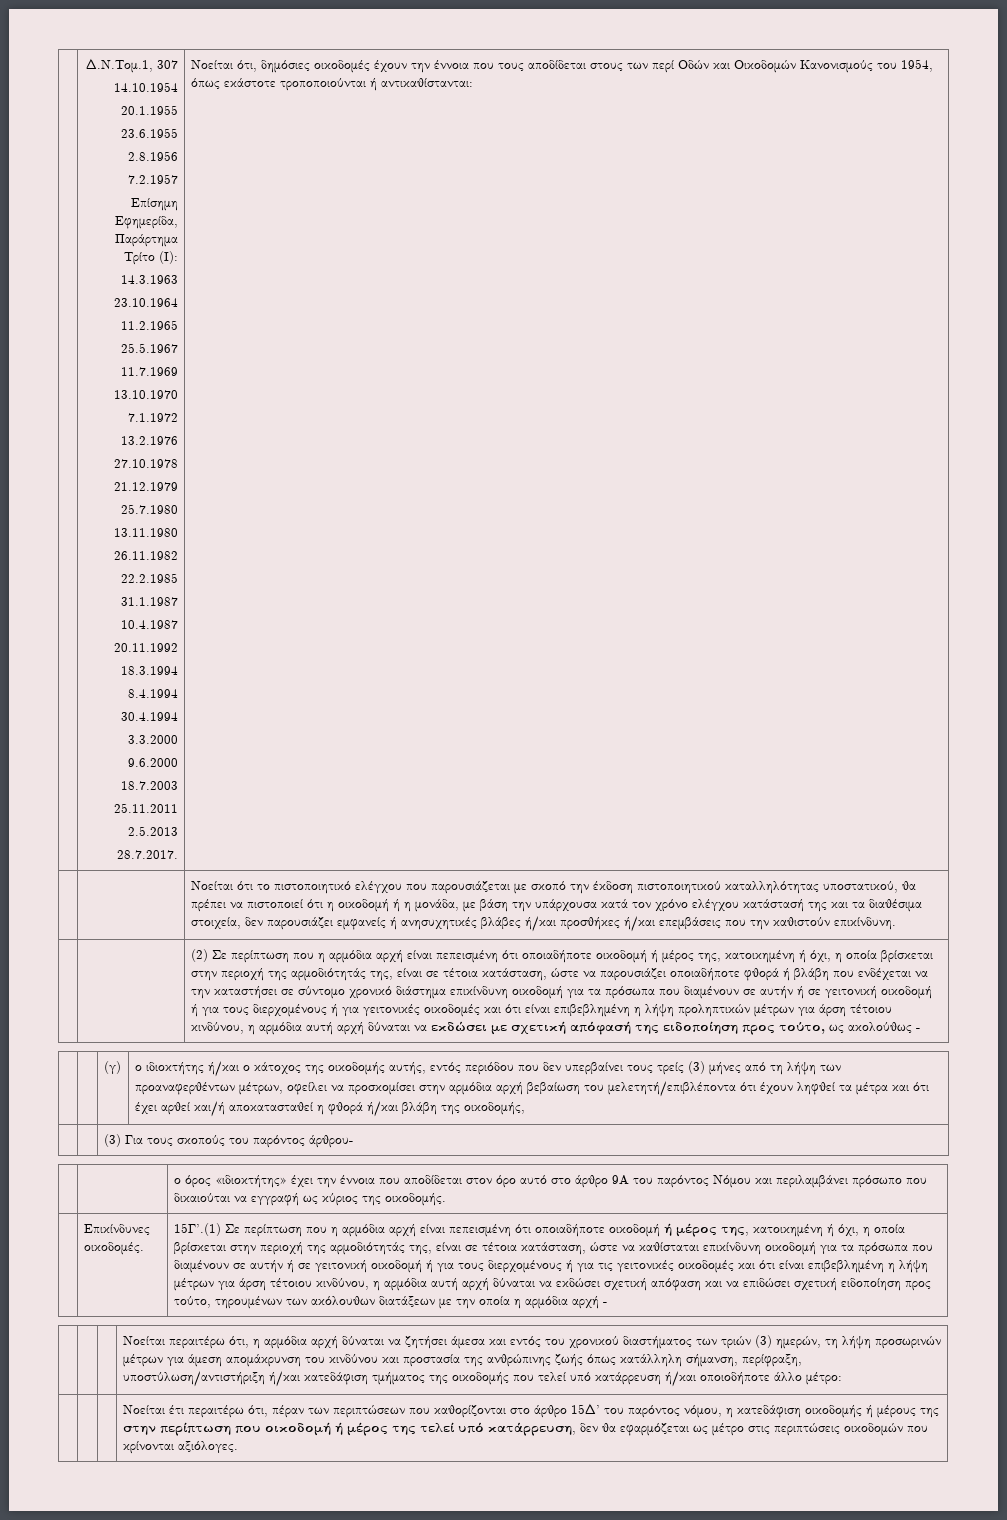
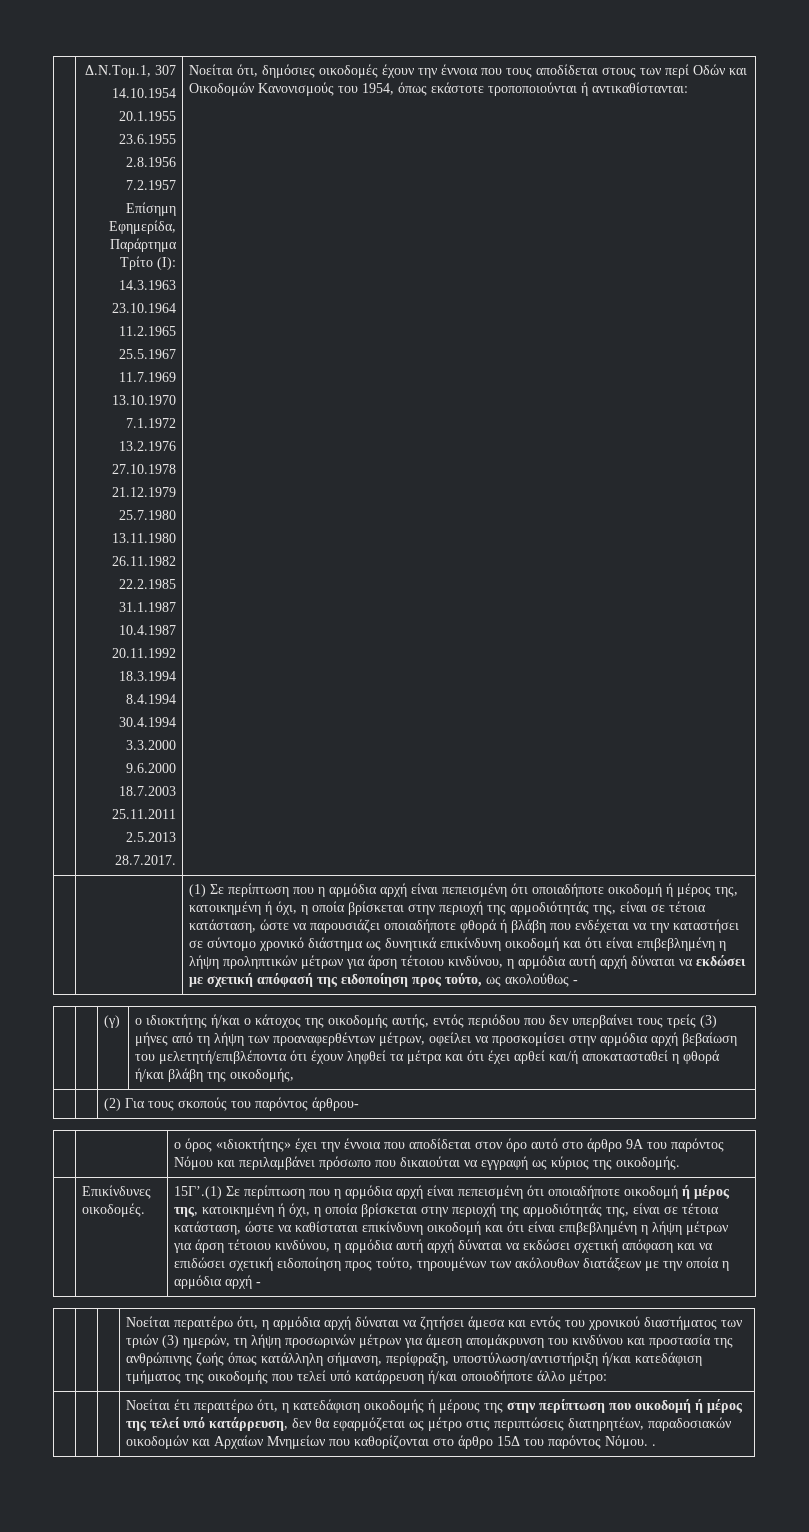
- Νοείται ότι το πιστοποιητικό ελέγχου που παρουσιάζεται με σκοπό την έκδοση πιστοποιητικού καταλληλότητας υποστατικού, θα πρέπει να πιστοποιεί ότι η οικοδομή ή η μονάδα, με βάση την υπάρχουσα κατά τον χρόνο ελέγχου κατάστασή της και τα διαθέσιμα στοιχεία, δεν παρουσιάζει εμφανείς ή ανησυχητικές βλάβες ή/και προσθήκες ή/και επεμβάσεις που την καθιστούν επικίνδυνη.
- | | (2) Σε περίπτωση που η αρμόδια αρχή είναι πεπεισμένη ότι οποιαδήποτε οικοδομή ή μέρος της, κατοικημένη ή όχι, η οποία βρίσκεται στην περιοχή της αρμοδιότητάς της, είναι σε τέτοια κατάσταση, ώστε να παρουσιάζει οποιαδήποτε φθορά ή βλάβη που ενδέχεται να την καταστήσει σε σύντομο χρονικό διάστημα επικίνδυνη οικοδομή για τα πρόσωπα που διαμένουν σε αυτήν ή σε γειτονική οικοδομή ή για τους διερχομένους ή για γειτονικές οικοδομές και ότι είναι επιβεβλημένη η λήψη προληπτικών μέτρων για άρση τέτοιου κινδύνου, η αρμόδια αυτή αρχή δύναται να εκδώσει με σχετική απόφασή της ειδοποίηση προς τούτο, ως ακολούθως -
+ (1) Σε περίπτωση που η αρμόδια αρχή είναι πεπεισμένη ότι οποιαδήποτε οικοδομή ή μέρος της, κατοικημένη ή όχι, η οποία βρίσκεται στην περιοχή της αρμοδιότητάς της, είναι σε τέτοια κατάσταση, ώστε να παρουσιάζει οποιαδήποτε φθορά ή βλάβη που ενδέχεται να την καταστήσει σε σύντομο χρονικό διάστημα ως δυνητικά επικίνδυνη οικοδομή και ότι είναι επιβεβλημένη η λήψη προληπτικών μέτρων για άρση τέτοιου κινδύνου, η αρμόδια αυτή αρχή δύναται να εκδώσει με σχετική απόφασή της ειδοποίηση προς τούτο, ως ακολούθως -
- | | (3) Για τους σκοπούς του παρόντος άρθρου-
+ | | (2) Για τους σκοπούς του παρόντος άρθρου-
- 15Γ’.(1) Σε περίπτωση που η αρμόδια αρχή είναι πεπεισμένη ότι οποιαδήποτε οικοδομή ή μέρος της, κατοικημένη ή όχι, η οποία βρίσκεται στην περιοχή της αρμοδιότητάς της, είναι σε τέτοια κατάσταση, ώστε να καθίσταται επικίνδυνη οικοδομή για τα πρόσωπα που διαμένουν σε αυτήν ή σε γειτονική οικοδομή ή για τους διερχομένους ή για τις γειτονικές οικοδομές και ότι είναι επιβεβλημένη η λήψη μέτρων για άρση τέτοιου κινδύνου, η αρμόδια αυτή αρχή δύναται να εκδώσει σχετική απόφαση και να επιδώσει σχετική ειδοποίηση προς τούτο, τηρουμένων των ακόλουθων διατάξεων με την οποία η αρμόδια αρχή -
+ 15Γ’.(1) Σε περίπτωση που η αρμόδια αρχή είναι πεπεισμένη ότι οποιαδήποτε οικοδομή ή μέρος της, κατοικημένη ή όχι, η οποία βρίσκεται στην περιοχή της αρμοδιότητάς της, είναι σε τέτοια κατάσταση, ώστε να καθίσταται επικίνδυνη οικοδομή και ότι είναι επιβεβλημένη η λήψη μέτρων για άρση τέτοιου κινδύνου, η αρμόδια αυτή αρχή δύναται να εκδώσει σχετική απόφαση και να επιδώσει σχετική ειδοποίηση προς τούτο, τηρουμένων των ακόλουθων διατάξεων με την οποία η αρμόδια αρχή -
- Νοείται έτι περαιτέρω ότι, πέραν των περιπτώσεων που καθορίζονται στο άρθρο 15Δ’ του παρόντος νόμου, η κατεδάφιση οικοδομής ή μέρους της στην περίπτωση που οικοδομή ή μέρος της τελεί υπό κατάρρευση, δεν θα εφαρμόζεται ως μέτρο στις περιπτώσεις οικοδομών που κρίνονται αξιόλογες.
+ Νοείται έτι περαιτέρω ότι, η κατεδάφιση οικοδομής ή μέρους της στην περίπτωση που οικοδομή ή μέρος της τελεί υπό κατάρρευση, δεν θα εφαρμόζεται ως μέτρο στις περιπτώσεις διατηρητέων, παραδοσιακών οικοδομών και Αρχαίων Μνημείων που καθορίζονται στο άρθρο 15Δ του παρόντος Νόμου. .

